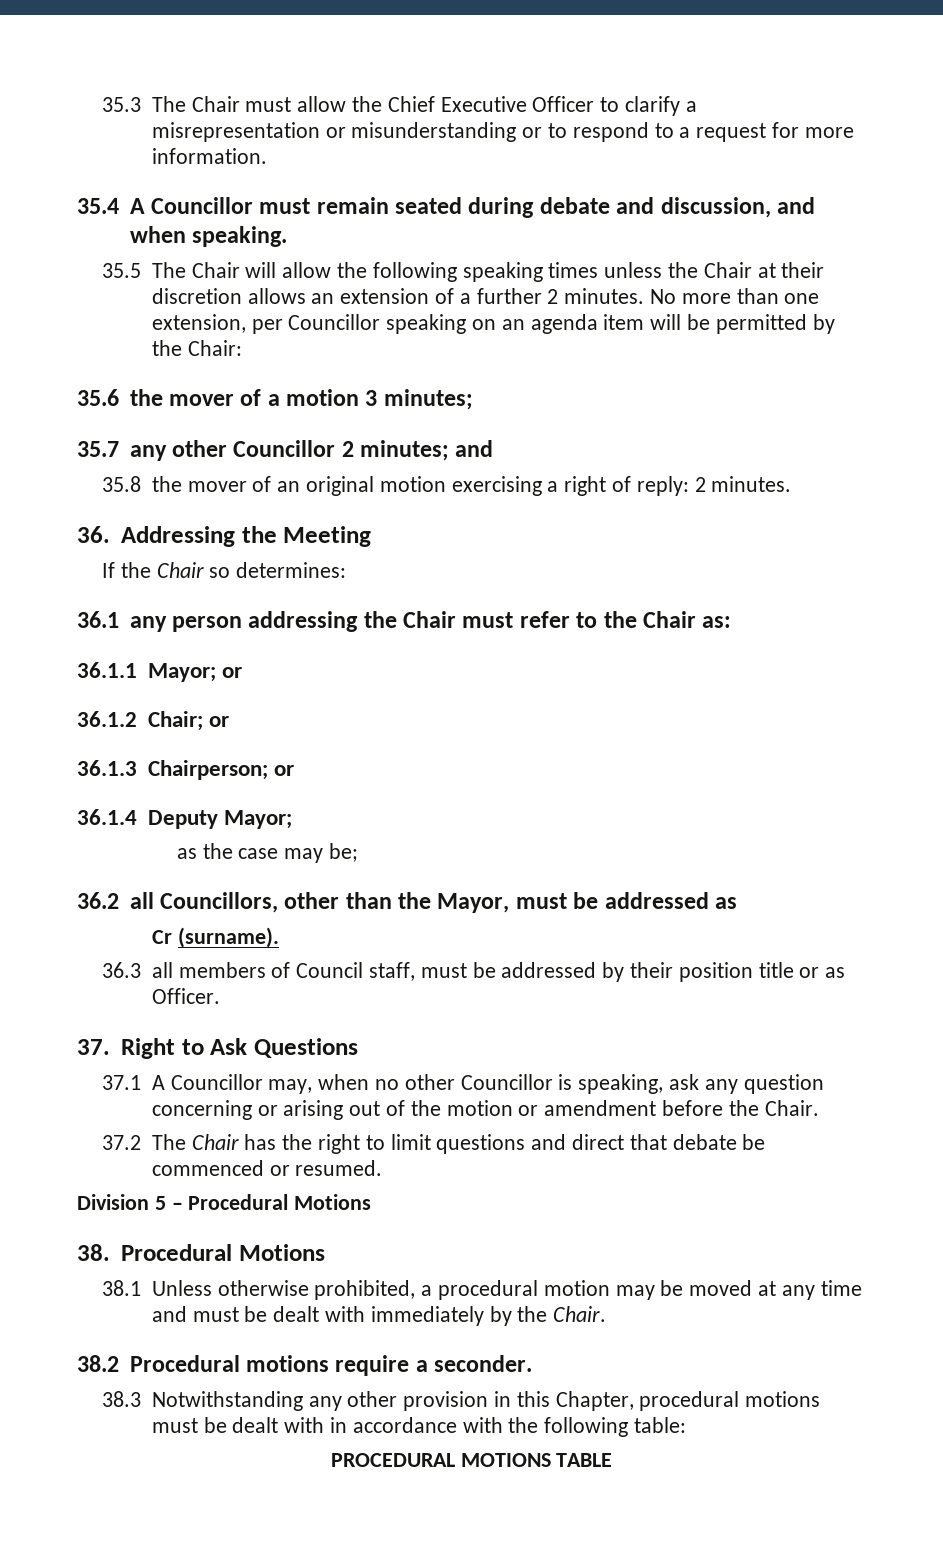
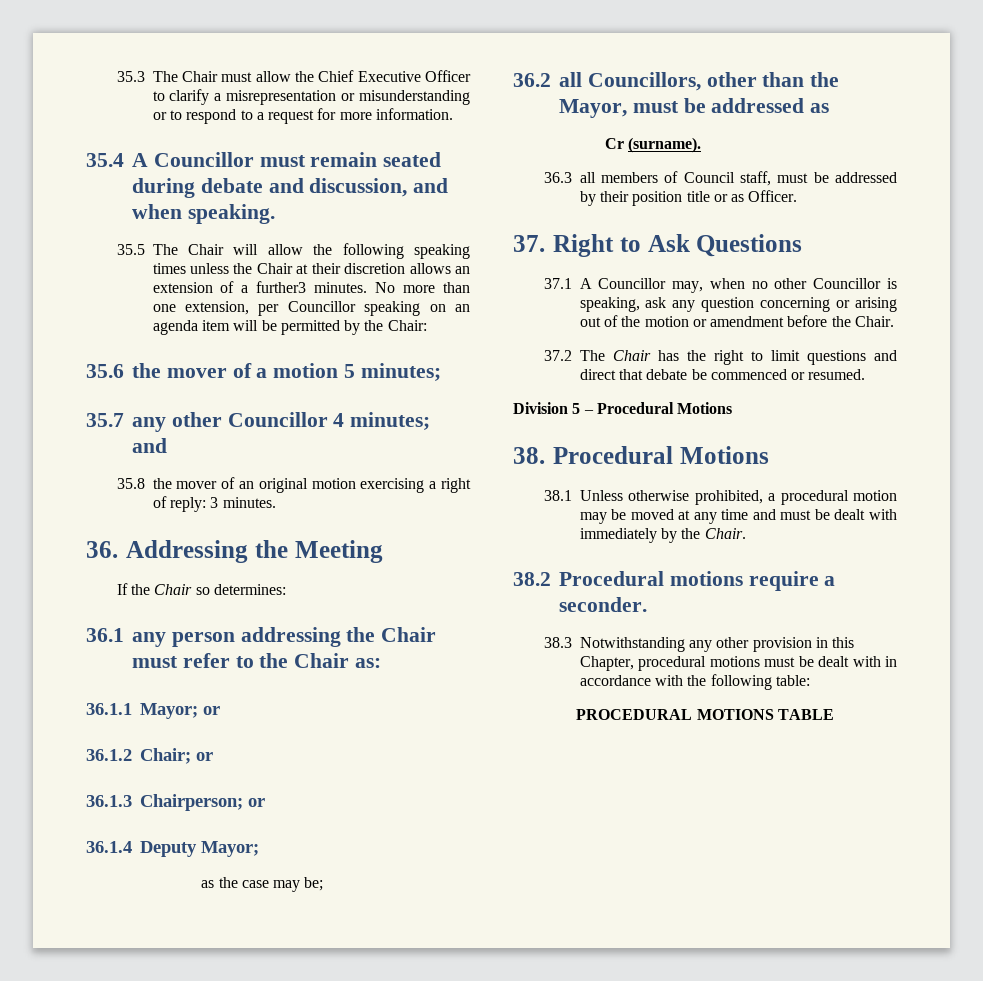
- 35.5 The Chair will allow the following speaking times unless the Chair at their discretion allows an extension of a further 2 minutes.
+ 35.5 The Chair will allow the following speaking times unless the Chair at their discretion allows an extension of a further3 minutes.
- 35.6 the mover of a motion 3 minutes;
+ 35.6 the mover of a motion 5 minutes;
- 35.7 any other Councillor 2 minutes; and
+ 35.7 any other Councillor 4 minutes; and
- 35.8 the mover of an original motion exercising a right of reply: 2 minutes.
+ 35.8 the mover of an original motion exercising a right of reply: 3 minutes.

